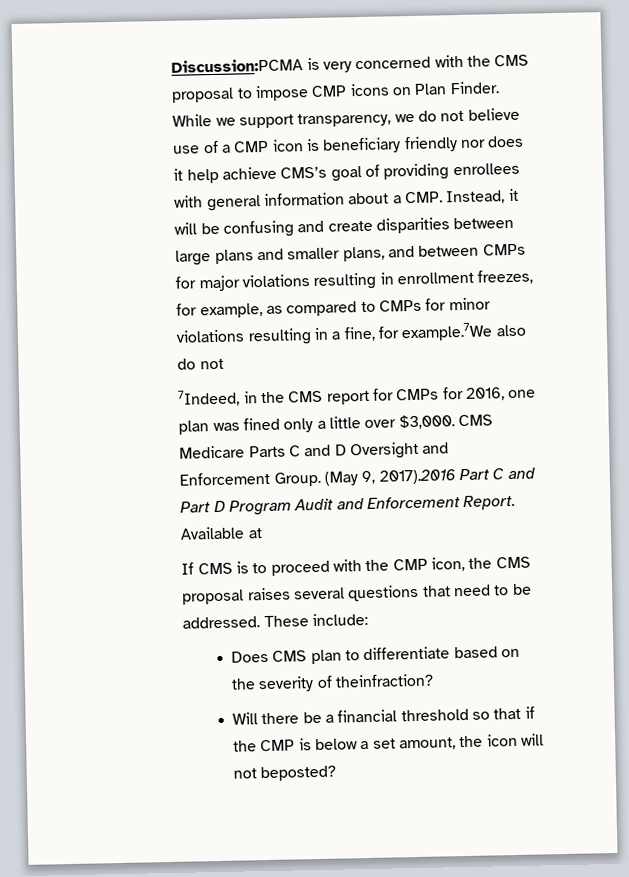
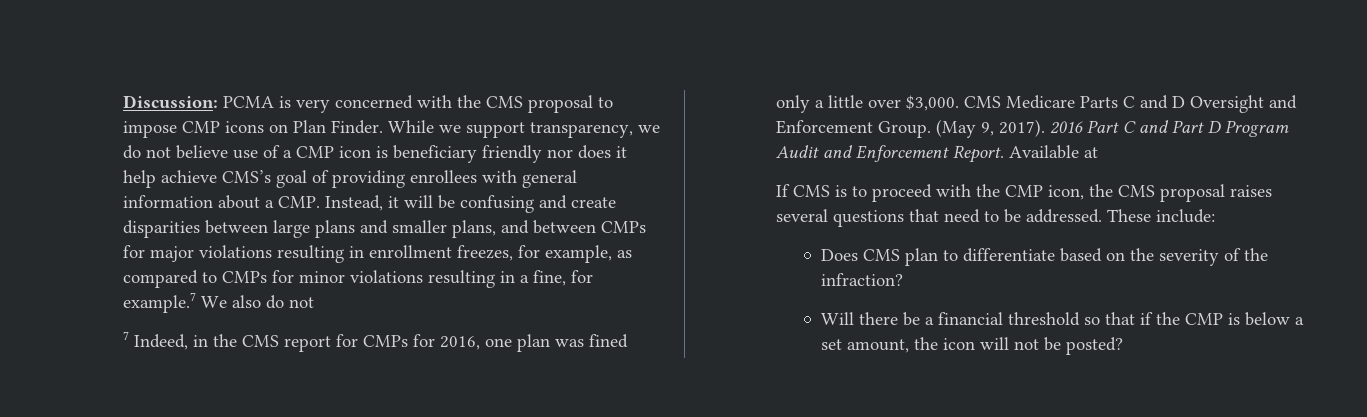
- Discussion:PCMA is very concerned with the CMS proposal to impose CMP icons on Plan Finder.
+ Discussion: PCMA is very concerned with the CMS proposal to impose CMP icons on Plan Finder.
- While we support transparency, we do not believe use of a CMP icon is beneficiary friendly nor does it help achieve CMS’s goal of providing enrollees with general information about a CMP. Instead, it will be confusing and create disparities between large plans and smaller plans, and between CMPs for major violations resulting in enrollment freezes, for example, as compared to CMPs for minor violations resulting in a fine, for example.7We also do not
+ While we support transparency, we do not believe use of a CMP icon is beneficiary friendly nor does it help achieve CMS’s goal of providing enrollees with general information about a CMP. Instead, it will be confusing and create disparities between large plans and smaller plans, and between CMPs for major violations resulting in enrollment freezes, for example, as compared to CMPs for minor violations resulting in a fine, for example.7 We also do not
- 7Indeed, in the CMS report for CMPs for 2016, one plan was fined only a little over $3,000.
+ 7 Indeed, in the CMS report for CMPs for 2016, one plan was fined only a little over $3,000.
- (May 9, 2017).2016 Part C and Part D Program Audit and Enforcement Report.
+ (May 9, 2017). 2016 Part C and Part D Program Audit and Enforcement Report.
- Does CMS plan to differentiate based on the severity of theinfraction?
+ Does CMS plan to differentiate based on the severity of the infraction?
- Will there be a financial threshold so that if the CMP is below a set amount, the icon will not beposted?
+ Will there be a financial threshold so that if the CMP is below a set amount, the icon will not be posted?

